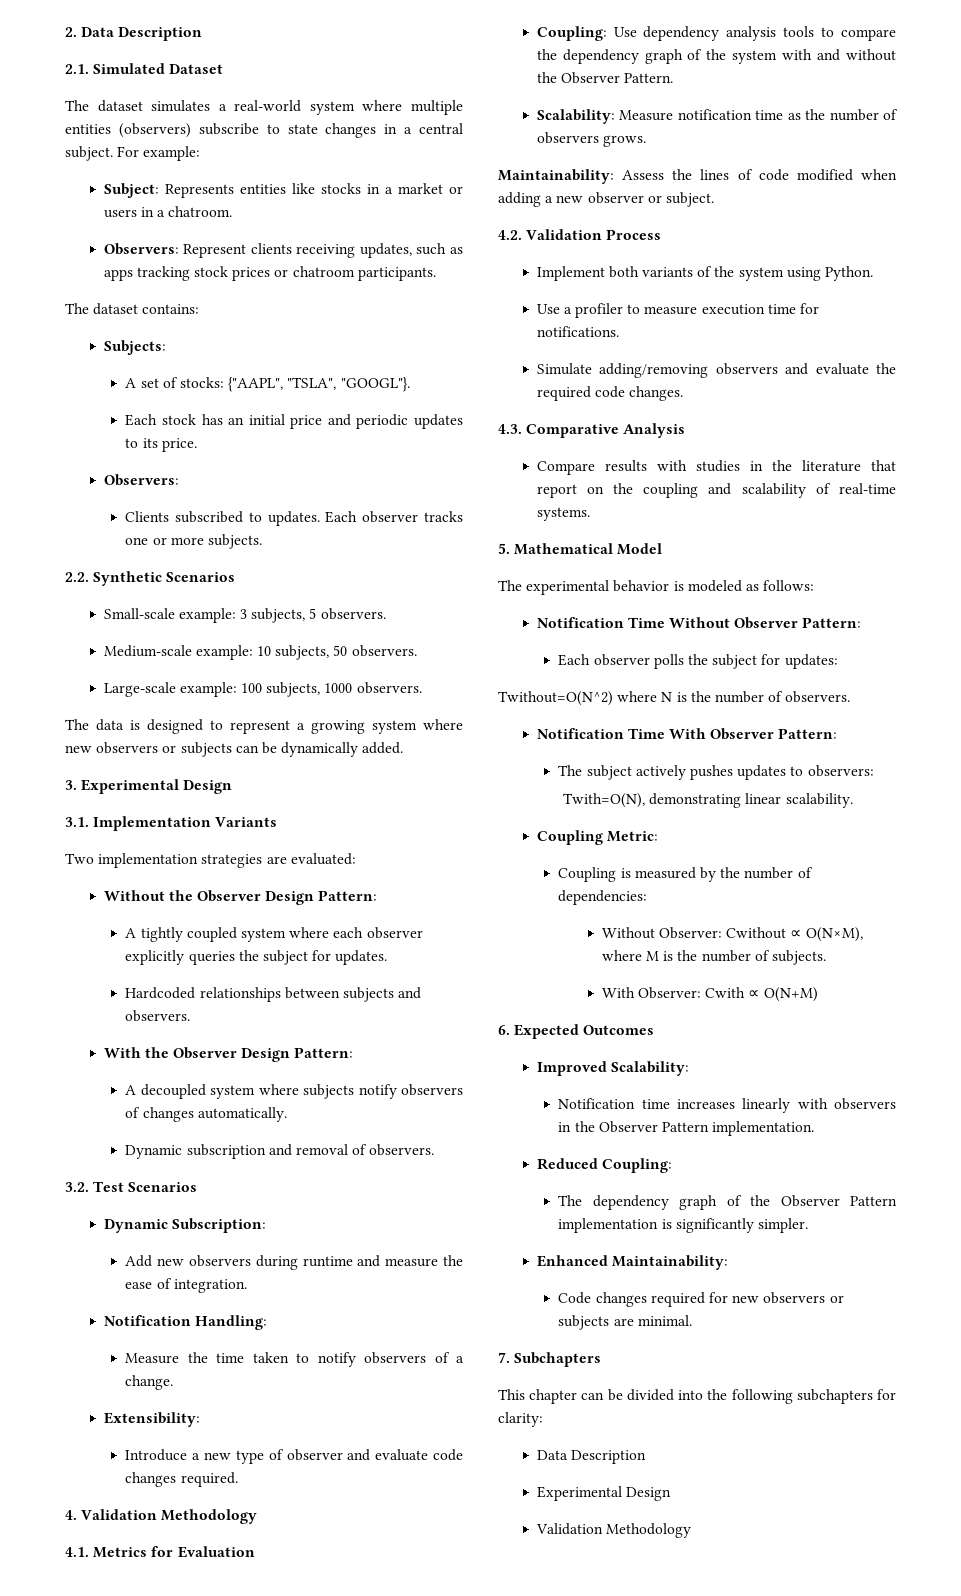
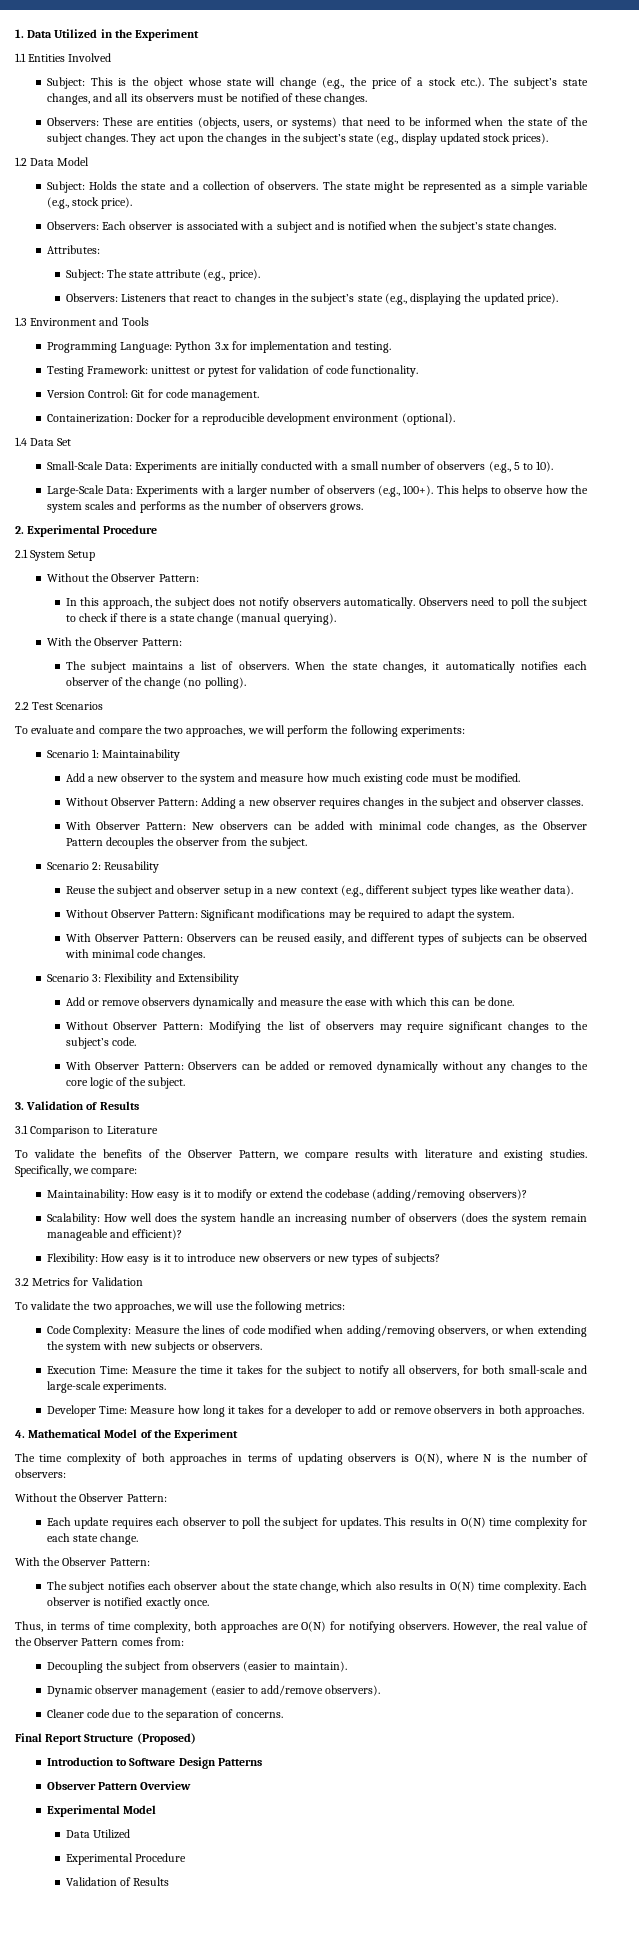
- 2. Data Description
- 2.1. Simulated Dataset
- The dataset simulates a real-world system where multiple entities (observers) subscribe to state changes in a central subject. For example:
- Subject: Represents entities like stocks in a market or users in a chatroom.
- Observers: Represent clients receiving updates, such as apps tracking stock prices or chatroom participants.
- The dataset contains:
- Subjects:
- A set of stocks: {"AAPL", "TSLA", "GOOGL"}.
- Each stock has an initial price and periodic updates to its price.
- Observers:
- Clients subscribed to updates. Each observer tracks one or more subjects.
- 2.2. Synthetic Scenarios
- Small-scale example: 3 subjects, 5 observers.
- Medium-scale example: 10 subjects, 50 observers.
- Large-scale example: 100 subjects, 1000 observers.
- The data is designed to represent a growing system where new observers or subjects can be dynamically added.
- 3. Experimental Design
- 3.1. Implementation Variants
- Two implementation strategies are evaluated:
- Without the Observer Design Pattern:
- A tightly coupled system where each observer explicitly queries the subject for updates.
- Hardcoded relationships between subjects and observers.
- With the Observer Design Pattern:
- A decoupled system where subjects notify observers of changes automatically.
- Dynamic subscription and removal of observers.
- 3.2. Test Scenarios
- Dynamic Subscription:
- Add new observers during runtime and measure the ease of integration.
- Notification Handling:
- Measure the time taken to notify observers of a change.
- Extensibility:
- Introduce a new type of observer and evaluate code changes required.
- 4. Validation Methodology
- 4.1. Metrics for Evaluation
- Coupling: Use dependency analysis tools to compare the dependency graph of the system with and without the Observer Pattern.
- Scalability: Measure notification time as the number of observers grows.
+ 1. Data Utilized in the Experiment
+ 1.1 Entities Involved
+ Subject: This is the object whose state will change (e.g., the price of a stock etc.). The subject’s state changes, and all its observers must be notified of these changes.
+ Observers: These are entities (objects, users, or systems) that need to be informed when the state of the subject changes. They act upon the changes in the subject’s state (e.g., display updated stock prices).
+ 1.2 Data Model
+ Subject: Holds the state and a collection of observers. The state might be represented as a simple variable (e.g., stock price).
+ Observers: Each observer is associated with a subject and is notified when the subject’s state changes.
+ Attributes:
+ Subject: The state attribute (e.g., price).
+ Observers: Listeners that react to changes in the subject’s state (e.g., displaying the updated price).
+ 1.3 Environment and Tools
+ Programming Language: Python 3.x for implementation and testing.
+ Testing Framework: unittest or pytest for validation of code functionality.
+ Version Control: Git for code management.
+ Containerization: Docker for a reproducible development environment (optional).
+ 1.4 Data Set
+ Small-Scale Data: Experiments are initially conducted with a small number of observers (e.g., 5 to 10).
+ Large-Scale Data: Experiments with a larger number of observers (e.g., 100+). This helps to observe how the system scales and performs as the number of observers grows.
- Maintainability: Assess the lines of code modified when adding a new observer or subject.
- 4.2. Validation Process
- Implement both variants of the system using Python.
- Use a profiler to measure execution time for notifications.
- Simulate adding/removing observers and evaluate the required code changes.
- 4.3. Comparative Analysis
- Compare results with studies in the literature that report on the coupling and scalability of real-time systems.
- 5. Mathematical Model
- The experimental behavior is modeled as follows:
- Notification Time Without Observer Pattern:
- Each observer polls the subject for updates:
- Twithout=O(N^2) where N is the number of observers.
- Notification Time With Observer Pattern:
- The subject actively pushes updates to observers:
- Twith=O(N), demonstrating linear scalability.
- Coupling Metric:
- Coupling is measured by the number of dependencies:
- Without Observer: Cwithout ∝ O(N×M), where M is the number of subjects.
- With Observer: Cwith ∝ O(N+M)
- 6. Expected Outcomes
- Improved Scalability:
- Notification time increases linearly with observers in the Observer Pattern implementation.
- Reduced Coupling:
- The dependency graph of the Observer Pattern implementation is significantly simpler.
- Enhanced Maintainability:
- Code changes required for new observers or subjects are minimal.
- 7. Subchapters
- This chapter can be divided into the following subchapters for clarity:
- Data Description
- Experimental Design
- Validation Methodology
+ 2. Experimental Procedure
+ 2.1 System Setup
+ Without the Observer Pattern:
+ In this approach, the subject does not notify observers automatically. Observers need to poll the subject to check if there is a state change (manual querying).
+ With the Observer Pattern:
+ The subject maintains a list of observers. When the state changes, it automatically notifies each observer of the change (no polling).
+ 2.2 Test Scenarios
+ To evaluate and compare the two approaches, we will perform the following experiments:
+ Scenario 1: Maintainability
+ Add a new observer to the system and measure how much existing code must be modified.
+ Without Observer Pattern: Adding a new observer requires changes in the subject and observer classes.
+ With Observer Pattern: New observers can be added with minimal code changes, as the Observer Pattern decouples the observer from the subject.
+ Scenario 2: Reusability
+ Reuse the subject and observer setup in a new context (e.g., different subject types like weather data).
+ Without Observer Pattern: Significant modifications may be required to adapt the system.
+ With Observer Pattern: Observers can be reused easily, and different types of subjects can be observed with minimal code changes.
+ Scenario 3: Flexibility and Extensibility
+ Add or remove observers dynamically and measure the ease with which this can be done.
+ Without Observer Pattern: Modifying the list of observers may require significant changes to the subject’s code.
+ With Observer Pattern: Observers can be added or removed dynamically without any changes to the core logic of the subject.
+ 3. Validation of Results
+ 3.1 Comparison to Literature
+ To validate the benefits of the Observer Pattern, we compare results with literature and existing studies. Specifically, we compare:
+ Maintainability: How easy is it to modify or extend the codebase (adding/removing observers)?
+ Scalability: How well does the system handle an increasing number of observers (does the system remain manageable and efficient)?
+ Flexibility: How easy is it to introduce new observers or new types of subjects?
+ 3.2 Metrics for Validation
+ To validate the two approaches, we will use the following metrics:
+ Code Complexity: Measure the lines of code modified when adding/removing observers, or when extending the system with new subjects or observers.
+ Execution Time: Measure the time it takes for the subject to notify all observers, for both small-scale and large-scale experiments.
+ Developer Time: Measure how long it takes for a developer to add or remove observers in both approaches.
+ 4. Mathematical Model of the Experiment
+ The time complexity of both approaches in terms of updating observers is O(N), where N is the number of observers:
+ Without the Observer Pattern:
+ Each update requires each observer to poll the subject for updates. This results in O(N) time complexity for each state change.
+ With the Observer Pattern:
+ The subject notifies each observer about the state change, which also results in O(N) time complexity. Each observer is notified exactly once.
+ Thus, in terms of time complexity, both approaches are O(N) for notifying observers. However, the real value of the Observer Pattern comes from:
+ Decoupling the subject from observers (easier to maintain).
+ Dynamic observer management (easier to add/remove observers).
+ Cleaner code due to the separation of concerns.
+ Final Report Structure (Proposed)
+ Introduction to Software Design Patterns
+ Observer Pattern Overview
+ Experimental Model
+ Data Utilized
+ Experimental Procedure
+ Validation of Results

